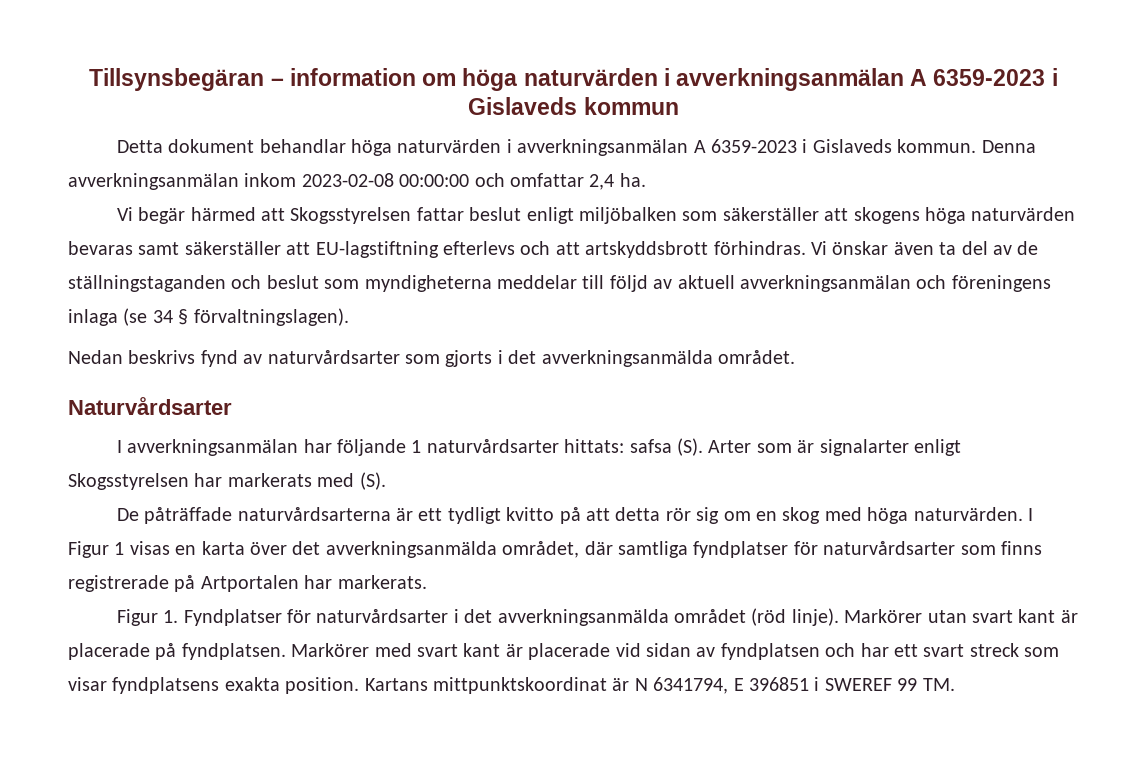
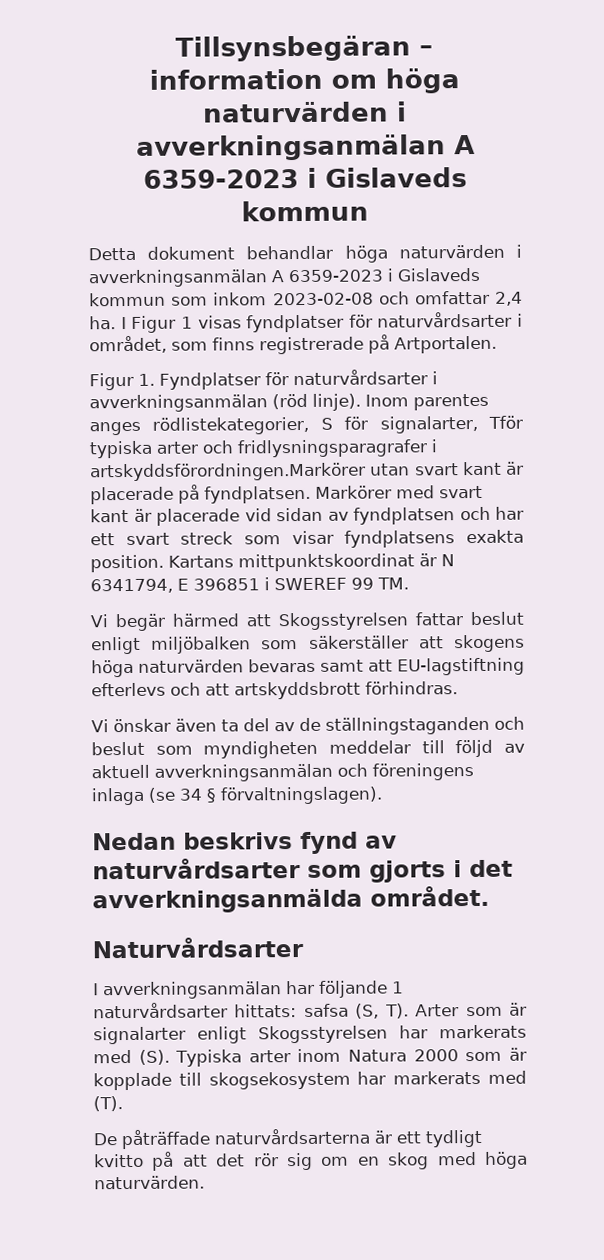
- Detta dokument behandlar höga naturvärden i avverkningsanmälan A 6359-2023 i Gislaveds kommun. Denna avverkningsanmälan inkom 2023-02-08 00:00:00 och omfattar 2,4 ha.
- Vi begär härmed att Skogsstyrelsen fattar beslut enligt miljöbalken som säkerställer att skogens höga naturvärden bevaras samt säkerställer att EU-lagstiftning efterlevs och att artskyddsbrott förhindras. Vi önskar även ta del av de ställningstaganden och beslut som myndigheterna meddelar till följd av aktuell avverkningsanmälan och föreningens inlaga (se 34 § förvaltningslagen).
- Nedan beskrivs fynd av naturvårdsarter som gjorts i det avverkningsanmälda området.
- Naturvårdsarter
- I avverkningsanmälan har följande 1 naturvårdsarter hittats: safsa (S). Arter som är signalarter enligt Skogsstyrelsen har markerats med (S).
- De påträffade naturvårdsarterna är ett tydligt kvitto på att detta rör sig om en skog med höga naturvärden. I Figur 1 visas en karta över det avverkningsanmälda området, där samtliga fyndplatser för naturvårdsarter som finns registrerade på Artportalen har markerats.
+ Detta dokument behandlar höga naturvärden i avverkningsanmälan A 6359-2023 i Gislaveds kommun som inkom 2023-02-08 och omfattar 2,4 ha. I Figur 1 visas fyndplatser för naturvårdsarter i området, som finns registrerade på Artportalen.
- Figur 1. Fyndplatser för naturvårdsarter i det avverkningsanmälda området (röd linje). Markörer utan svart kant är placerade på fyndplatsen.
+ Figur 1. Fyndplatser för naturvårdsarter i avverkningsanmälan (röd linje). Inom parentes anges rödlistekategorier, S för signalarter, Tför typiska arter och fridlysningsparagrafer i artskyddsförordningen.Markörer utan svart kant är placerade på fyndplatsen.
+ Vi begär härmed att Skogsstyrelsen fattar beslut enligt miljöbalken som säkerställer att skogens höga naturvärden bevaras samt att EU-lagstiftning efterlevs och att artskyddsbrott förhindras.
+ Vi önskar även ta del av de ställningstaganden och beslut som myndigheten meddelar till följd av aktuell avverkningsanmälan och föreningens inlaga (se 34 § förvaltningslagen).
+ Nedan beskrivs fynd av naturvårdsarter som gjorts i det avverkningsanmälda området.
+ Naturvårdsarter
+ I avverkningsanmälan har följande 1 naturvårdsarter hittats: safsa (S, T). Arter som är signalarter enligt Skogsstyrelsen har markerats med (S). Typiska arter inom Natura 2000 som är kopplade till skogsekosystem har markerats med (T).
+ De påträffade naturvårdsarterna är ett tydligt kvitto på att det rör sig om en skog med höga naturvärden.

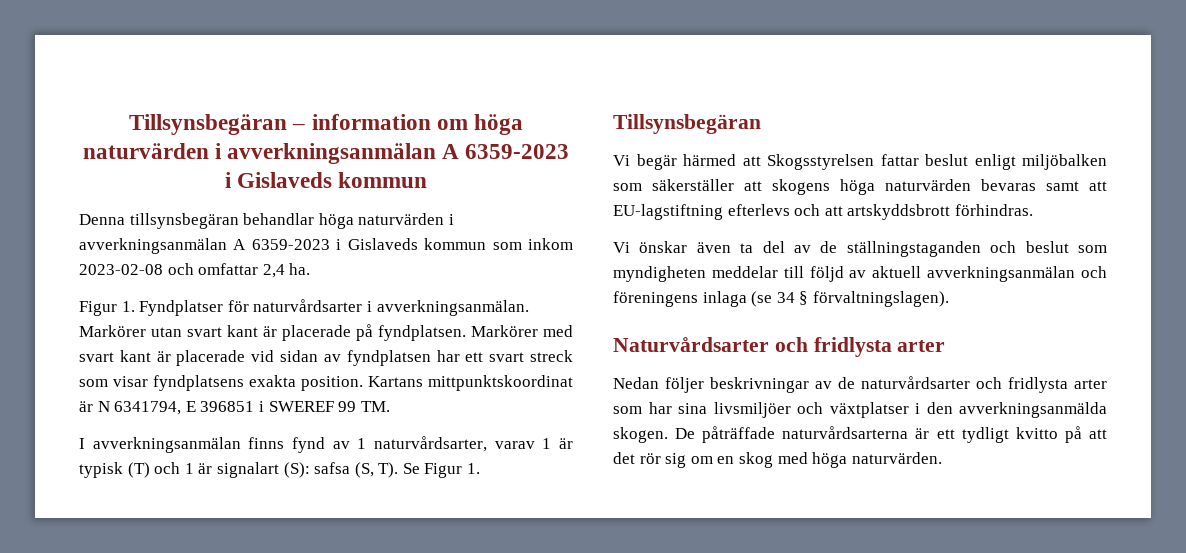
- Detta dokument behandlar höga naturvärden i avverkningsanmälan A 6359-2023 i Gislaveds kommun som inkom 2023-02-08 och omfattar 2,4 ha. I Figur 1 visas fyndplatser för naturvårdsarter i området, som finns registrerade på Artportalen.
+ Denna tillsynsbegäran behandlar höga naturvärden i avverkningsanmälan A 6359-2023 i Gislaveds kommun som inkom 2023-02-08 och omfattar 2,4 ha.
- Figur 1. Fyndplatser för naturvårdsarter i avverkningsanmälan (röd linje). Inom parentes anges rödlistekategorier, S för signalarter, Tför typiska arter och fridlysningsparagrafer i artskyddsförordningen.Markörer utan svart kant är placerade på fyndplatsen.
+ Figur 1. Fyndplatser för naturvårdsarter i avverkningsanmälan. Markörer utan svart kant är placerade på fyndplatsen.
- Markörer med svart kant är placerade vid sidan av fyndplatsen och har ett svart streck som visar fyndplatsens exakta position.
+ Markörer med svart kant är placerade vid sidan av fyndplatsen har ett svart streck som visar fyndplatsens exakta position.
+ I avverkningsanmälan finns fynd av 1 naturvårdsarter, varav 1 är typisk (T) och 1 är signalart (S): safsa (S, T). Se Figur 1.
+ Tillsynsbegäran
- Nedan beskrivs fynd av naturvårdsarter som gjorts i det avverkningsanmälda området.
- Naturvårdsarter
- I avverkningsanmälan har följande 1 naturvårdsarter hittats: safsa (S, T). Arter som är signalarter enligt Skogsstyrelsen har markerats med (S). Typiska arter inom Natura 2000 som är kopplade till skogsekosystem har markerats med (T).
- De påträffade naturvårdsarterna är ett tydligt kvitto på att det rör sig om en skog med höga naturvärden.
+ Naturvårdsarter och fridlysta arter
+ Nedan följer beskrivningar av de naturvårdsarter och fridlysta arter som har sina livsmiljöer och växtplatser i den avverkningsanmälda skogen. De påträffade naturvårdsarterna är ett tydligt kvitto på att det rör sig om en skog med höga naturvärden.

